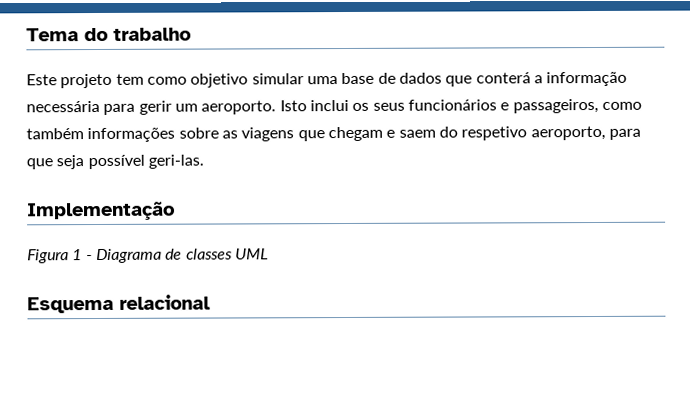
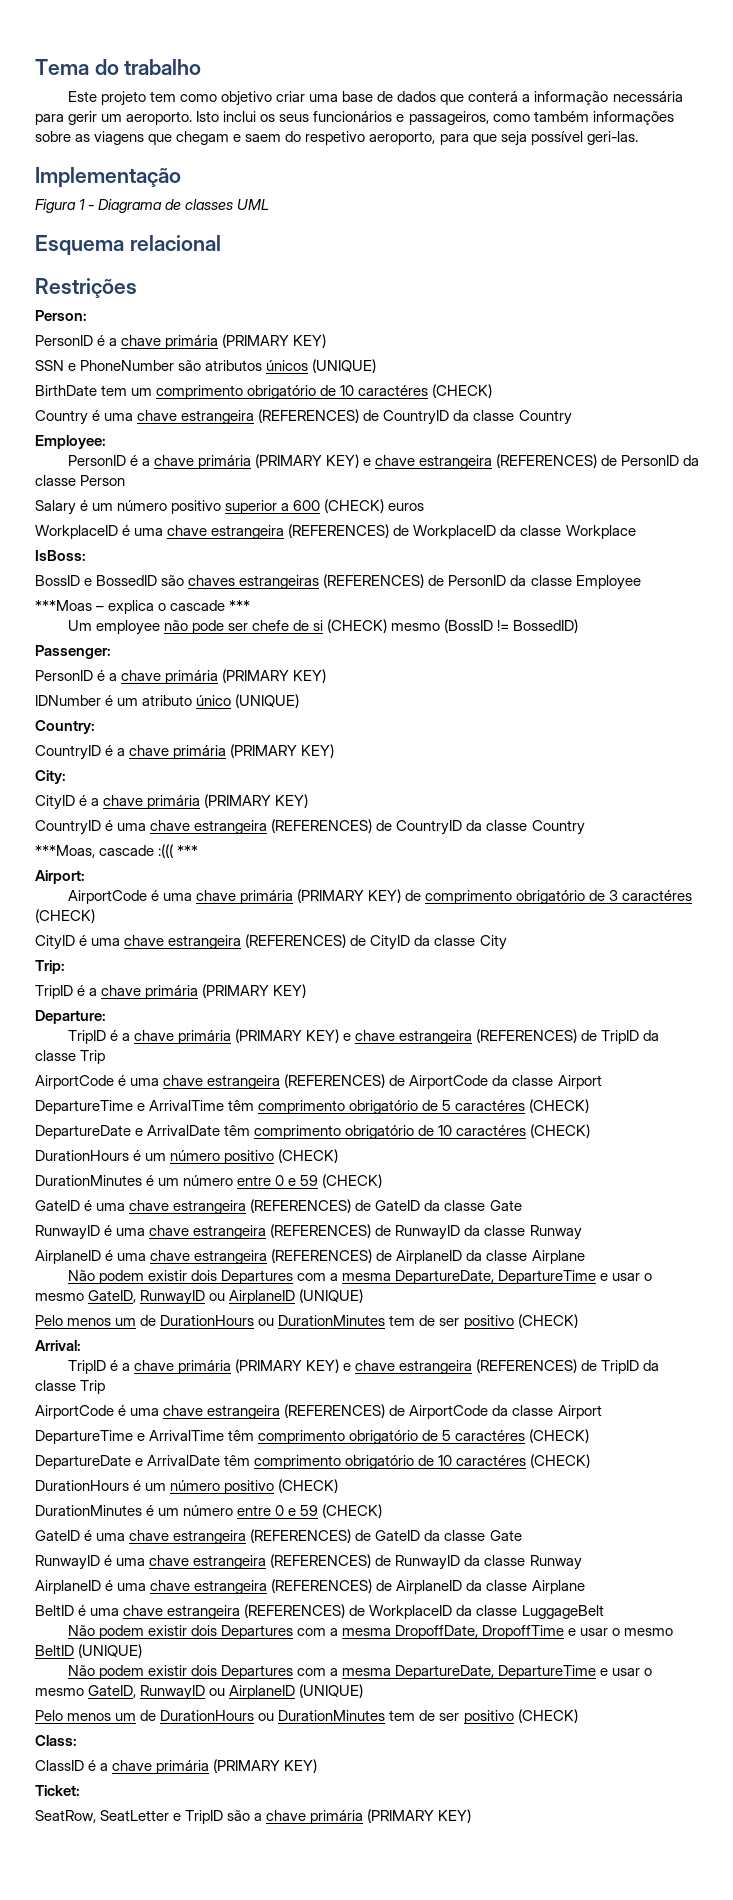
- Este projeto tem como objetivo simular uma base de dados que conterá a informação necessária para gerir um aeroporto.
+ Este projeto tem como objetivo criar uma base de dados que conterá a informação necessária para gerir um aeroporto.
+ Restrições
+ Person:
+ PersonID é a chave primária (PRIMARY KEY)
+ SSN e PhoneNumber são atributos únicos (UNIQUE)
+ BirthDate tem um comprimento obrigatório de 10 caractéres (CHECK)
+ Country é uma chave estrangeira (REFERENCES) de CountryID da classe Country
+ Employee:
+ PersonID é a chave primária (PRIMARY KEY) e chave estrangeira (REFERENCES) de PersonID da classe Person
+ Salary é um número positivo superior a 600 (CHECK) euros
+ WorkplaceID é uma chave estrangeira (REFERENCES) de WorkplaceID da classe Workplace
+ IsBoss:
+ BossID e BossedID são chaves estrangeiras (REFERENCES) de PersonID da classe Employee
+ ***Moas – explica o cascade ***
+ Um employee não pode ser chefe de si (CHECK) mesmo (BossID != BossedID)
+ Passenger:
+ PersonID é a chave primária (PRIMARY KEY)
+ IDNumber é um atributo único (UNIQUE)
+ Country:
+ CountryID é a chave primária (PRIMARY KEY)
+ City:
+ CityID é a chave primária (PRIMARY KEY)
+ CountryID é uma chave estrangeira (REFERENCES) de CountryID da classe Country
+ ***Moas, cascade :((( ***
+ Airport:
+ AirportCode é uma chave primária (PRIMARY KEY) de comprimento obrigatório de 3 caractéres (CHECK)
+ CityID é uma chave estrangeira (REFERENCES) de CityID da classe City
+ Trip:
+ TripID é a chave primária (PRIMARY KEY)
+ Departure:
+ TripID é a chave primária (PRIMARY KEY) e chave estrangeira (REFERENCES) de TripID da classe Trip
+ AirportCode é uma chave estrangeira (REFERENCES) de AirportCode da classe Airport
+ DepartureTime e ArrivalTime têm comprimento obrigatório de 5 caractéres (CHECK)
+ DepartureDate e ArrivalDate têm comprimento obrigatório de 10 caractéres (CHECK)
+ DurationHours é um número positivo (CHECK)
+ DurationMinutes é um número entre 0 e 59 (CHECK)
+ GateID é uma chave estrangeira (REFERENCES) de GateID da classe Gate
+ RunwayID é uma chave estrangeira (REFERENCES) de RunwayID da classe Runway
+ AirplaneID é uma chave estrangeira (REFERENCES) de AirplaneID da classe Airplane
+ Não podem existir dois Departures com a mesma DepartureDate, DepartureTime e usar o mesmo GateID, RunwayID ou AirplaneID (UNIQUE)
+ Pelo menos um de DurationHours ou DurationMinutes tem de ser positivo (CHECK)
+ Arrival:
+ TripID é a chave primária (PRIMARY KEY) e chave estrangeira (REFERENCES) de TripID da classe Trip
+ AirportCode é uma chave estrangeira (REFERENCES) de AirportCode da classe Airport
+ DepartureTime e ArrivalTime têm comprimento obrigatório de 5 caractéres (CHECK)
+ DepartureDate e ArrivalDate têm comprimento obrigatório de 10 caractéres (CHECK)
+ DurationHours é um número positivo (CHECK)
+ DurationMinutes é um número entre 0 e 59 (CHECK)
+ GateID é uma chave estrangeira (REFERENCES) de GateID da classe Gate
+ RunwayID é uma chave estrangeira (REFERENCES) de RunwayID da classe Runway
+ AirplaneID é uma chave estrangeira (REFERENCES) de AirplaneID da classe Airplane
+ BeltID é uma chave estrangeira (REFERENCES) de WorkplaceID da classe LuggageBelt
+ Não podem existir dois Departures com a mesma DropoffDate, DropoffTime e usar o mesmo BeltID (UNIQUE)
+ Não podem existir dois Departures com a mesma DepartureDate, DepartureTime e usar o mesmo GateID, RunwayID ou AirplaneID (UNIQUE)
+ Pelo menos um de DurationHours ou DurationMinutes tem de ser positivo (CHECK)
+ Class:
+ ClassID é a chave primária (PRIMARY KEY)
+ Ticket:
+ SeatRow, SeatLetter e TripID são a chave primária (PRIMARY KEY)

